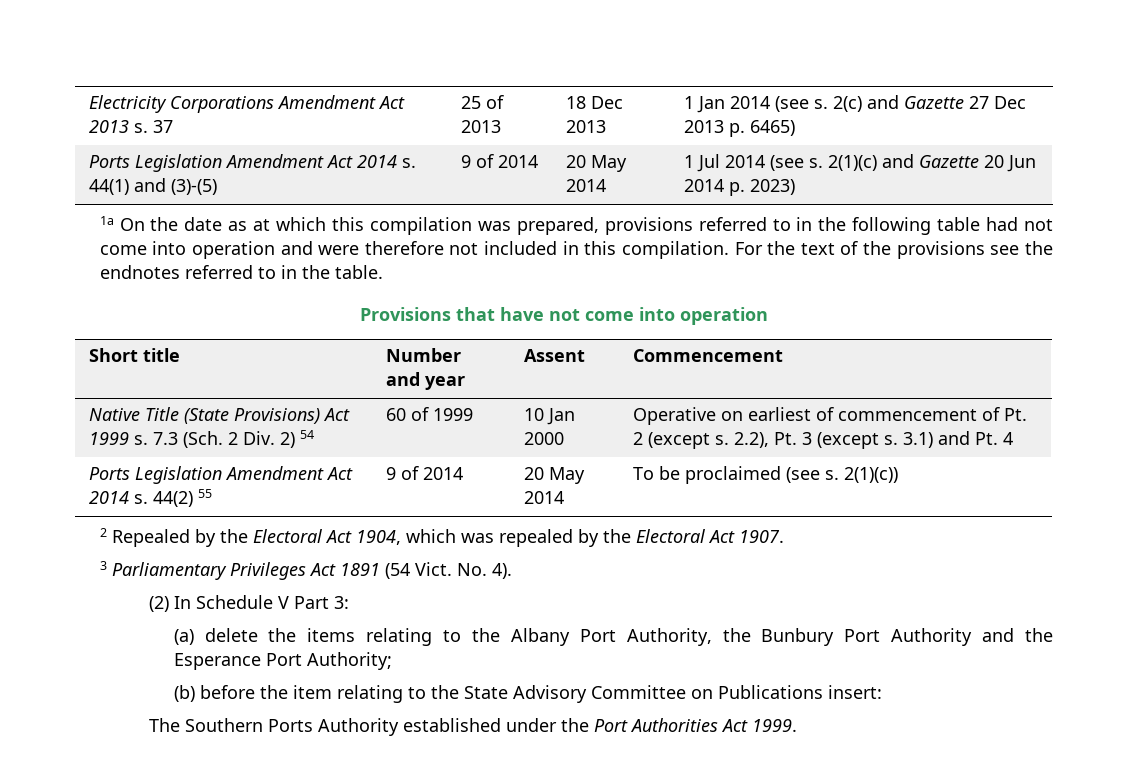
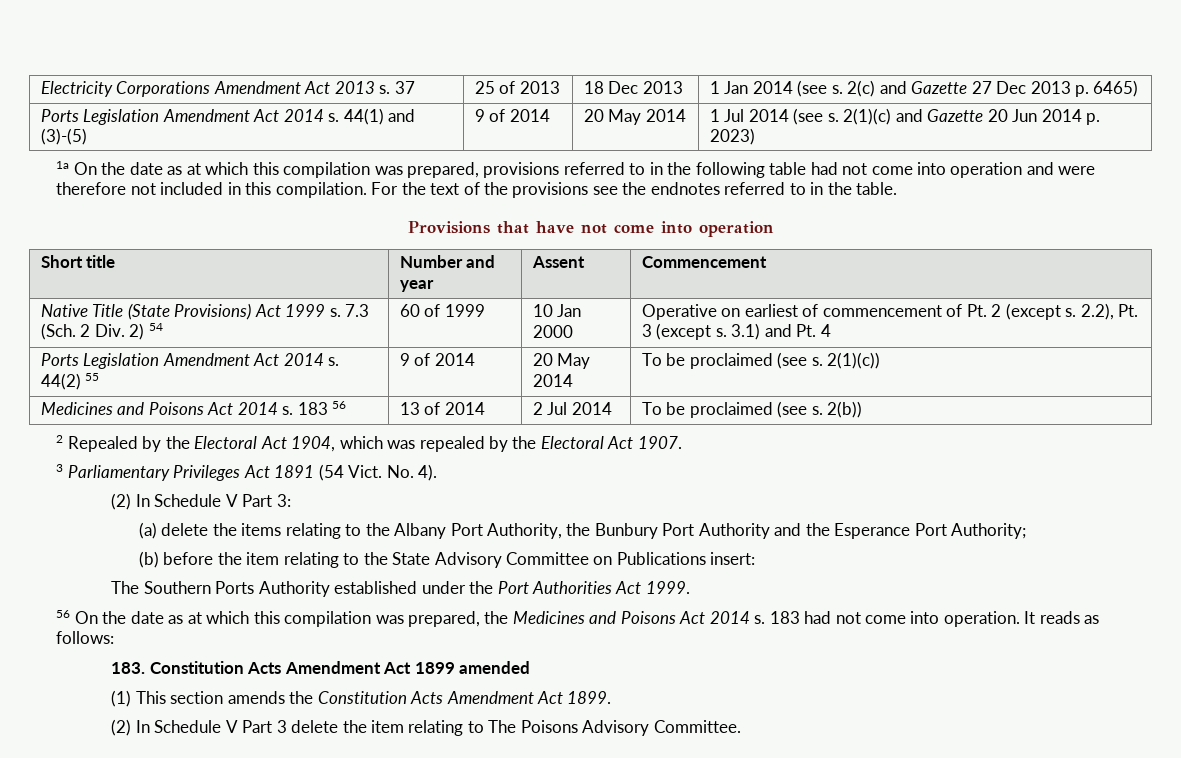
+ Medicines and Poisons Act 2014 s. 183 56 | 13 of 2014 | 2 Jul 2014 | To be proclaimed (see s. 2(b))
+ 56 On the date as at which this compilation was prepared, the Medicines and Poisons Act 2014 s. 183 had not come into operation. It reads as follows:
+ 183. Constitution Acts Amendment Act 1899 amended
+ (1) This section amends the Constitution Acts Amendment Act 1899.
+ (2) In Schedule V Part 3 delete the item relating to The Poisons Advisory Committee.

